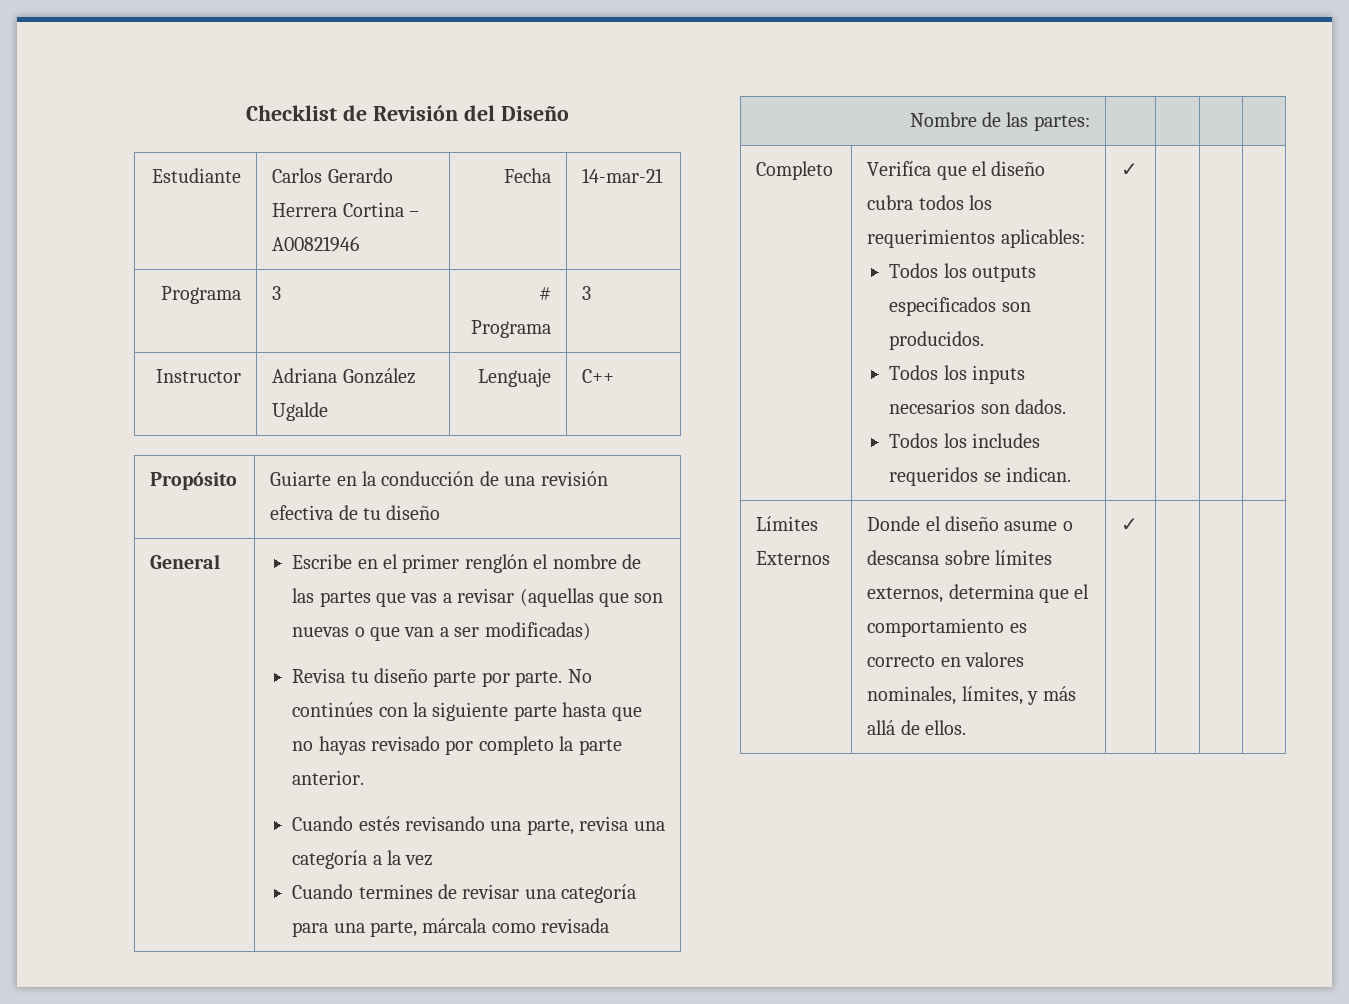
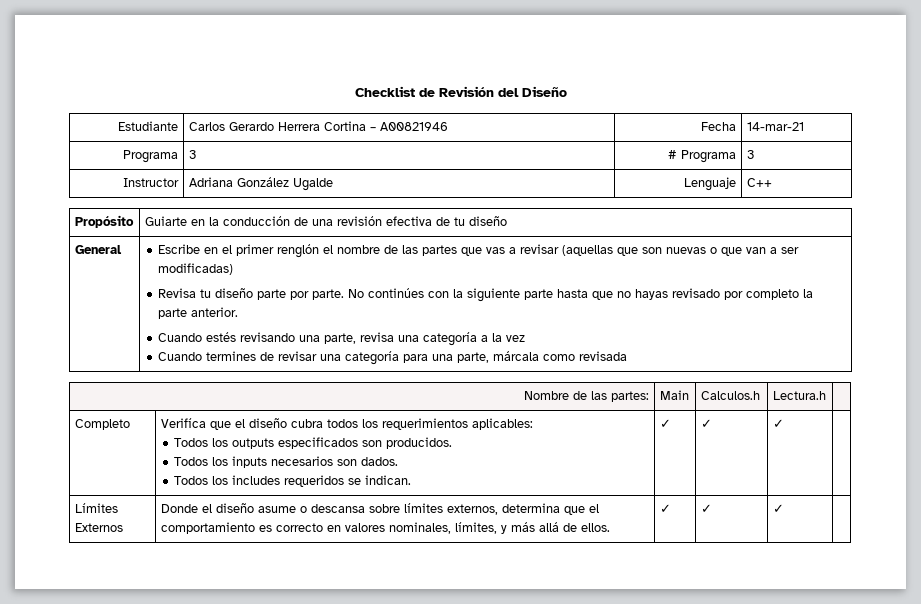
- Nombre de las partes: | | | |
+ Nombre de las partes: | Main | Calculos.h | Lectura.h |
  Completo | Verifíca que el diseño cubra todos los requerimientos aplicables:
  Todos los outputs especificados son producidos.
  Todos los inputs necesarios son dados.
- Todos los includes requeridos se indican. | ✓ | | |
+ Todos los includes requeridos se indican. | ✓ | ✓ | ✓ |
- Límites Externos | Donde el diseño asume o descansa sobre límites externos, determina que el comportamiento es correcto en valores nominales, límites, y más allá de ellos. | ✓ | | |
+ Límites Externos | Donde el diseño asume o descansa sobre límites externos, determina que el comportamiento es correcto en valores nominales, límites, y más allá de ellos. | ✓ | ✓ | ✓ |

